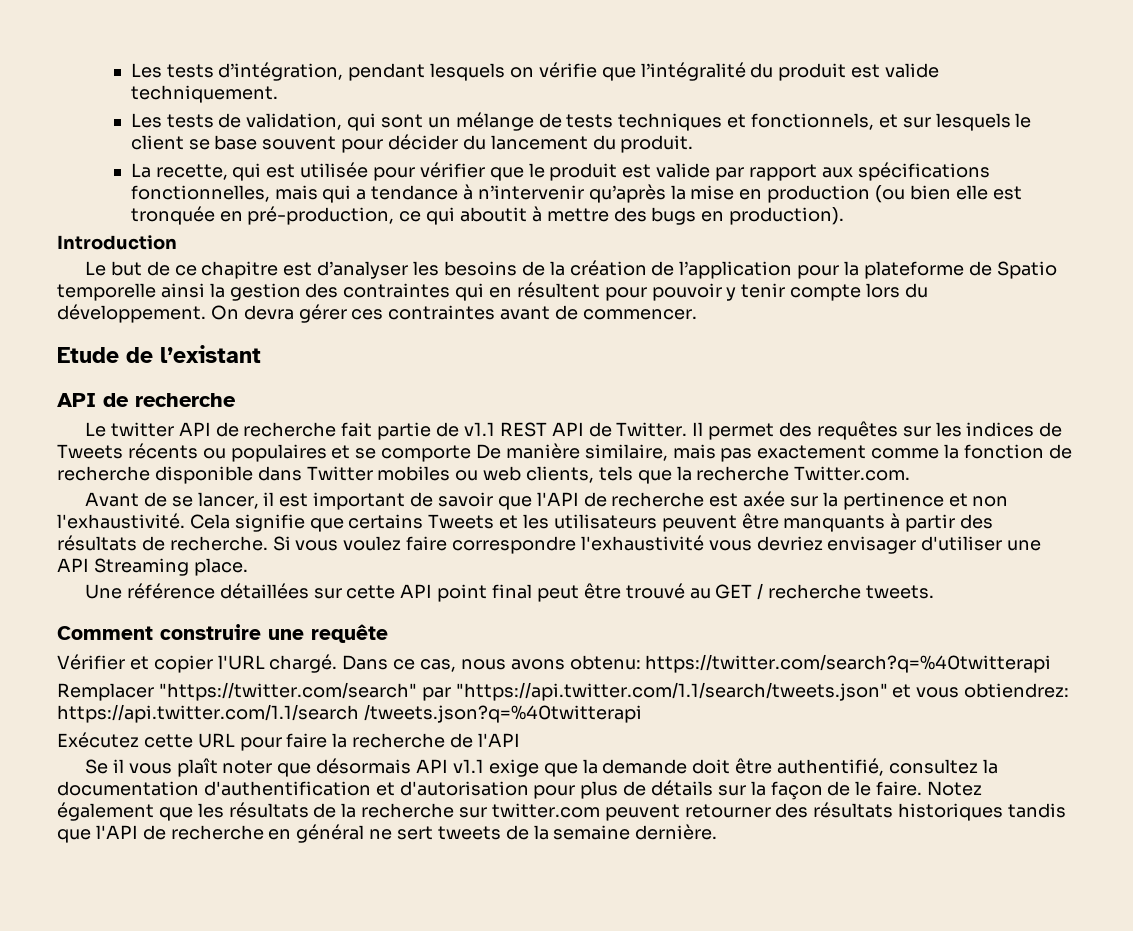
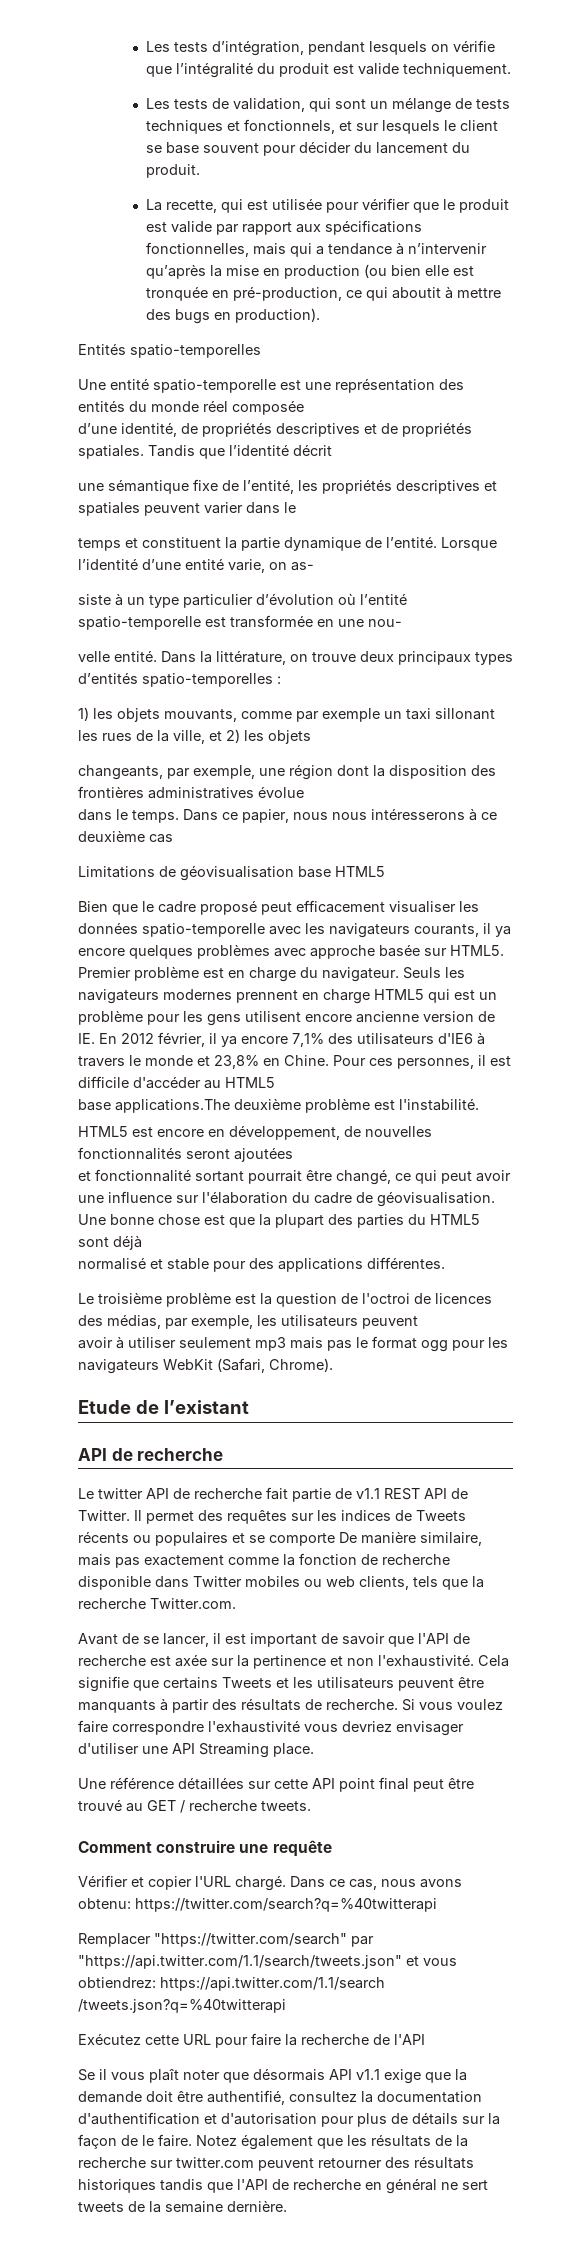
- Introduction
- Le but de ce chapitre est d’analyser les besoins de la création de l’application pour la plateforme de Spatio temporelle ainsi la gestion des contraintes qui en résultent pour pouvoir y tenir compte lors du développement. On devra gérer ces contraintes avant de commencer.
+ Entités spatio-temporelles
+ Une entité spatio-temporelle est une représentation des entités du monde réel composée
+ d’une identité, de propriétés descriptives et de propriétés spatiales. Tandis que l’identité décrit
+ une sémantique fixe de l’entité, les propriétés descriptives et spatiales peuvent varier dans le
+ temps et constituent la partie dynamique de l’entité. Lorsque l’identité d’une entité varie, on as-
+ siste à un type particulier d’évolution où l’entité spatio-temporelle est transformée en une nou-
+ velle entité. Dans la littérature, on trouve deux principaux types d’entités spatio-temporelles :
+ 1) les objets mouvants, comme par exemple un taxi sillonant les rues de la ville, et 2) les objets
+ changeants, par exemple, une région dont la disposition des frontières administratives évolue
+ dans le temps. Dans ce papier, nous nous intéresserons à ce deuxième cas
+ Limitations de géovisualisation base HTML5
+ Bien que le cadre proposé peut efficacement visualiser les données spatio-temporelle avec les navigateurs courants, il ya encore quelques problèmes avec approche basée sur HTML5. Premier problème est en charge du navigateur. Seuls les navigateurs modernes prennent en charge HTML5 qui est un problème pour les gens utilisent encore ancienne version de IE. En 2012 février, il ya encore 7,1% des utilisateurs d'IE6 à travers le monde et 23,8% en Chine. Pour ces personnes, il est difficile d'accéder au HTML5
+ base applications.The deuxième problème est l'instabilité.
+ HTML5 est encore en développement, de nouvelles fonctionnalités seront ajoutées
+ et fonctionnalité sortant pourrait être changé, ce qui peut avoir une influence sur l'élaboration du cadre de géovisualisation. Une bonne chose est que la plupart des parties du HTML5 sont déjà
+ normalisé et stable pour des applications différentes.
+ Le troisième problème est la question de l'octroi de licences des médias, par exemple, les utilisateurs peuvent
+ avoir à utiliser seulement mp3 mais pas le format ogg pour les navigateurs WebKit (Safari, Chrome).

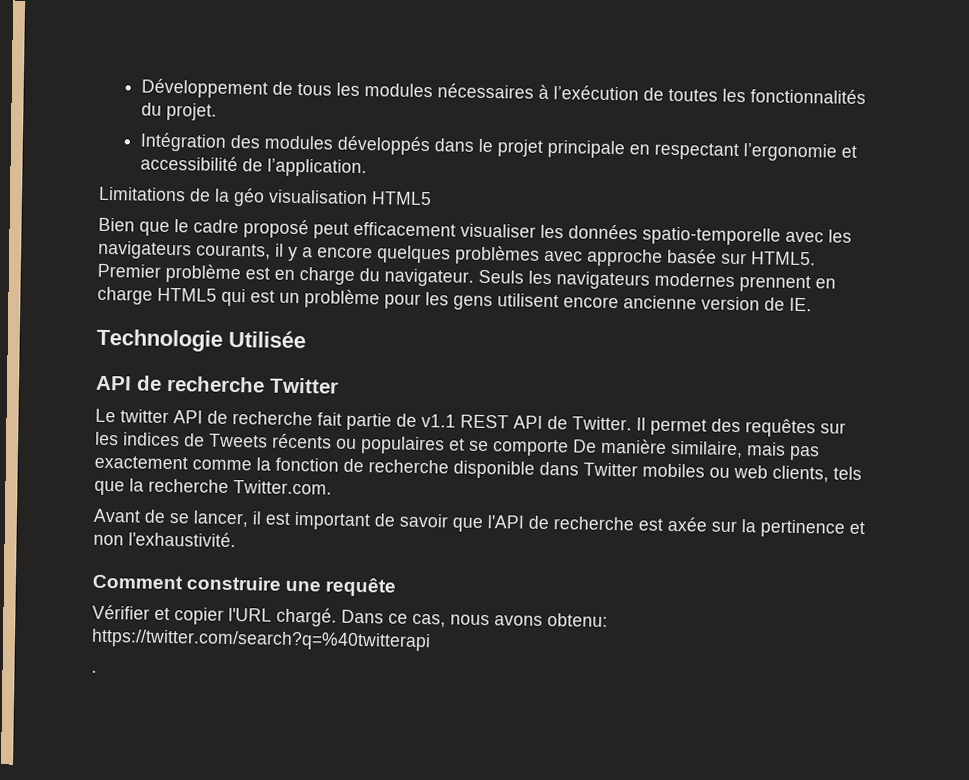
- Les tests d’intégration, pendant lesquels on vérifie que l’intégralité du produit est valide techniquement.
- Les tests de validation, qui sont un mélange de tests techniques et fonctionnels, et sur lesquels le client se base souvent pour décider du lancement du produit.
- La recette, qui est utilisée pour vérifier que le produit est valide par rapport aux spécifications fonctionnelles, mais qui a tendance à n’intervenir qu’après la mise en production (ou bien elle est tronquée en pré-production, ce qui aboutit à mettre des bugs en production).
- Entités spatio-temporelles
- Une entité spatio-temporelle est une représentation des entités du monde réel composée
- d’une identité, de propriétés descriptives et de propriétés spatiales. Tandis que l’identité décrit
- une sémantique fixe de l’entité, les propriétés descriptives et spatiales peuvent varier dans le
- temps et constituent la partie dynamique de l’entité. Lorsque l’identité d’une entité varie, on as-
- siste à un type particulier d’évolution où l’entité spatio-temporelle est transformée en une nou-
- velle entité. Dans la littérature, on trouve deux principaux types d’entités spatio-temporelles :
- 1) les objets mouvants, comme par exemple un taxi sillonant les rues de la ville, et 2) les objets
- changeants, par exemple, une région dont la disposition des frontières administratives évolue
- dans le temps. Dans ce papier, nous nous intéresserons à ce deuxième cas
+ Développement de tous les modules nécessaires à l’exécution de toutes les fonctionnalités du projet.
+ Intégration des modules développés dans le projet principale en respectant l’ergonomie et accessibilité de l’application.
- Limitations de géovisualisation base HTML5
+ Limitations de la géo visualisation HTML5
- Bien que le cadre proposé peut efficacement visualiser les données spatio-temporelle avec les navigateurs courants, il ya encore quelques problèmes avec approche basée sur HTML5.
+ Bien que le cadre proposé peut efficacement visualiser les données spatio-temporelle avec les navigateurs courants, il y a encore quelques problèmes avec approche basée sur HTML5.
- Seuls les navigateurs modernes prennent en charge HTML5 qui est un problème pour les gens utilisent encore ancienne version de IE. En 2012 février, il ya encore 7,1% des utilisateurs d'IE6 à travers le monde et 23,8% en Chine. Pour ces personnes, il est difficile d'accéder au HTML5
- base applications.The deuxième problème est l'instabilité.
- HTML5 est encore en développement, de nouvelles fonctionnalités seront ajoutées
- et fonctionnalité sortant pourrait être changé, ce qui peut avoir une influence sur l'élaboration du cadre de géovisualisation. Une bonne chose est que la plupart des parties du HTML5 sont déjà
- normalisé et stable pour des applications différentes.
- Le troisième problème est la question de l'octroi de licences des médias, par exemple, les utilisateurs peuvent
- avoir à utiliser seulement mp3 mais pas le format ogg pour les navigateurs WebKit (Safari, Chrome).
- Etude de l’existant
- API de recherche
+ Seuls les navigateurs modernes prennent en charge HTML5 qui est un problème pour les gens utilisent encore ancienne version de IE.
+ Technologie Utilisée
+ API de recherche Twitter
- Cela signifie que certains Tweets et les utilisateurs peuvent être manquants à partir des résultats de recherche. Si vous voulez faire correspondre l'exhaustivité vous devriez envisager d'utiliser une API Streaming place.
- Une référence détaillées sur cette API point final peut être trouvé au GET / recherche tweets.
- Remplacer "https://twitter.com/search" par "https://api.twitter.com/1.1/search/tweets.json" et vous obtiendrez: https://api.twitter.com/1.1/search /tweets.json?q=%40twitterapi
- Exécutez cette URL pour faire la recherche de l'API
- Se il vous plaît noter que désormais API v1.1 exige que la demande doit être authentifié, consultez la documentation d'authentification et d'autorisation pour plus de détails sur la façon de le faire. Notez également que les résultats de la recherche sur twitter.com peuvent retourner des résultats historiques tandis que l'API de recherche en général ne sert tweets de la semaine dernière.
+ .

